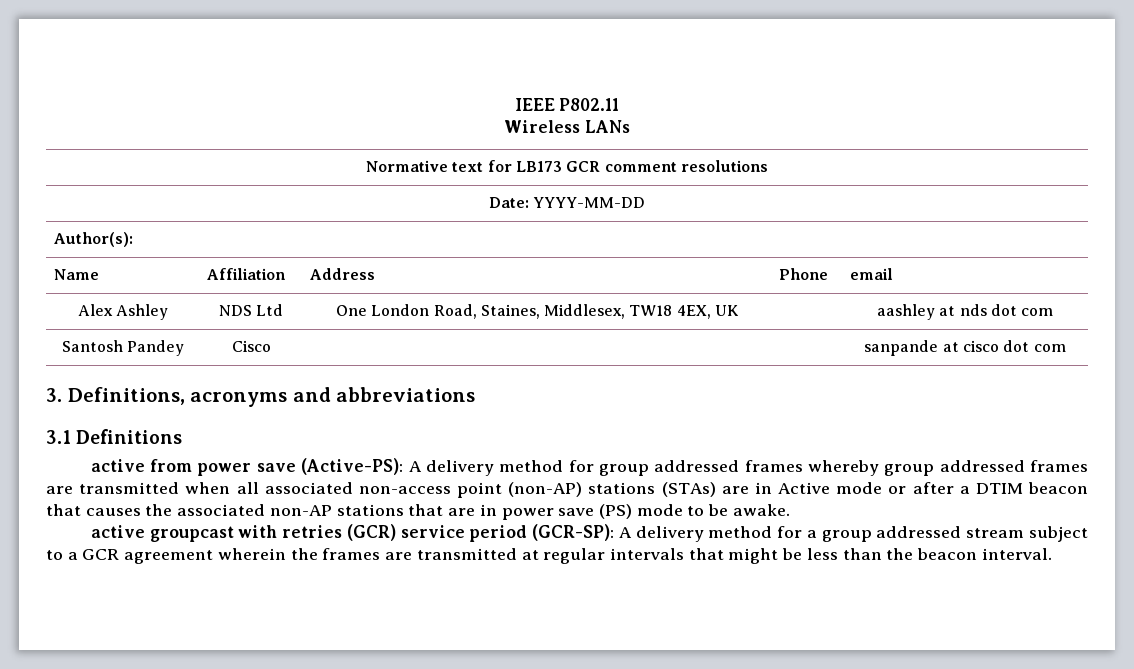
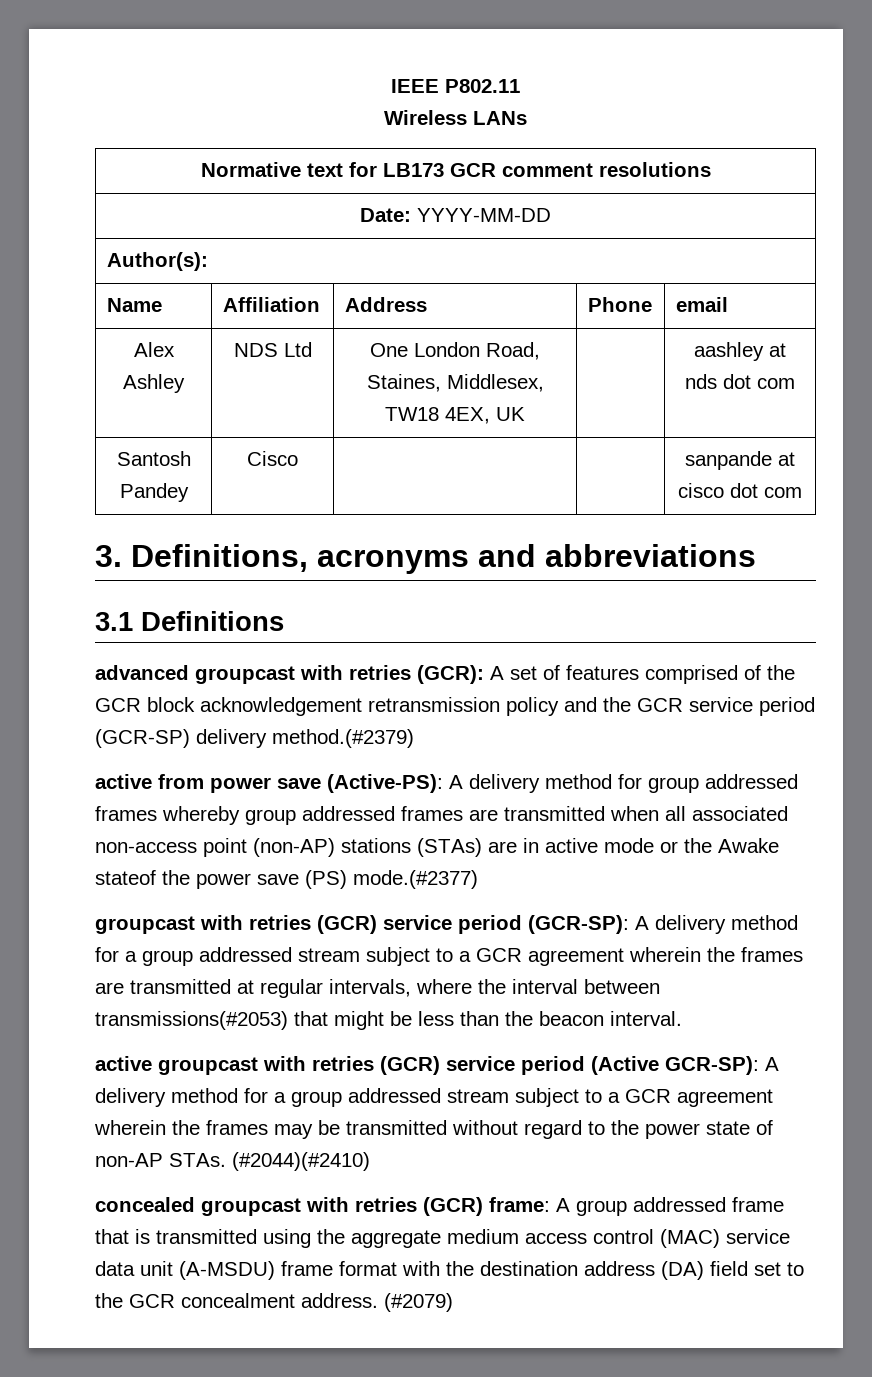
+ advanced groupcast with retries (GCR): A set of features comprised of the GCR block acknowledgement retransmission policy and the GCR service period (GCR-SP) delivery method.(#2379)
- A delivery method for group addressed frames whereby group addressed frames are transmitted when all associated non-access point (non-AP) stations (STAs) are in Active mode or after a DTIM beacon that causes the associated non-AP stations that are in power save (PS) mode to be awake.
- active groupcast with retries (GCR) service period (GCR-SP):
+ A delivery method for group addressed frames whereby group addressed frames are transmitted when all associated non-access point (non-AP) stations (STAs) are in active mode or the Awake stateof the power save (PS) mode.(#2377)
+ groupcast with retries (GCR) service period (GCR-SP):
- A delivery method for a group addressed stream subject to a GCR agreement wherein the frames are transmitted at regular intervals that might be less than the beacon interval.
+ A delivery method for a group addressed stream subject to a GCR agreement wherein the frames are transmitted at regular intervals, where the interval between transmissions(#2053) that might be less than the beacon interval.
+ active groupcast with retries (GCR) service period (Active GCR-SP): A delivery method for a group addressed stream subject to a GCR agreement wherein the frames may be transmitted without regard to the power state of non-AP STAs. (#2044)(#2410)
+ concealed groupcast with retries (GCR) frame: A group addressed frame that is transmitted using the aggregate medium access control (MAC) service data unit (A-MSDU) frame format with the destination address (DA) field set to the GCR concealment address. (#2079)

